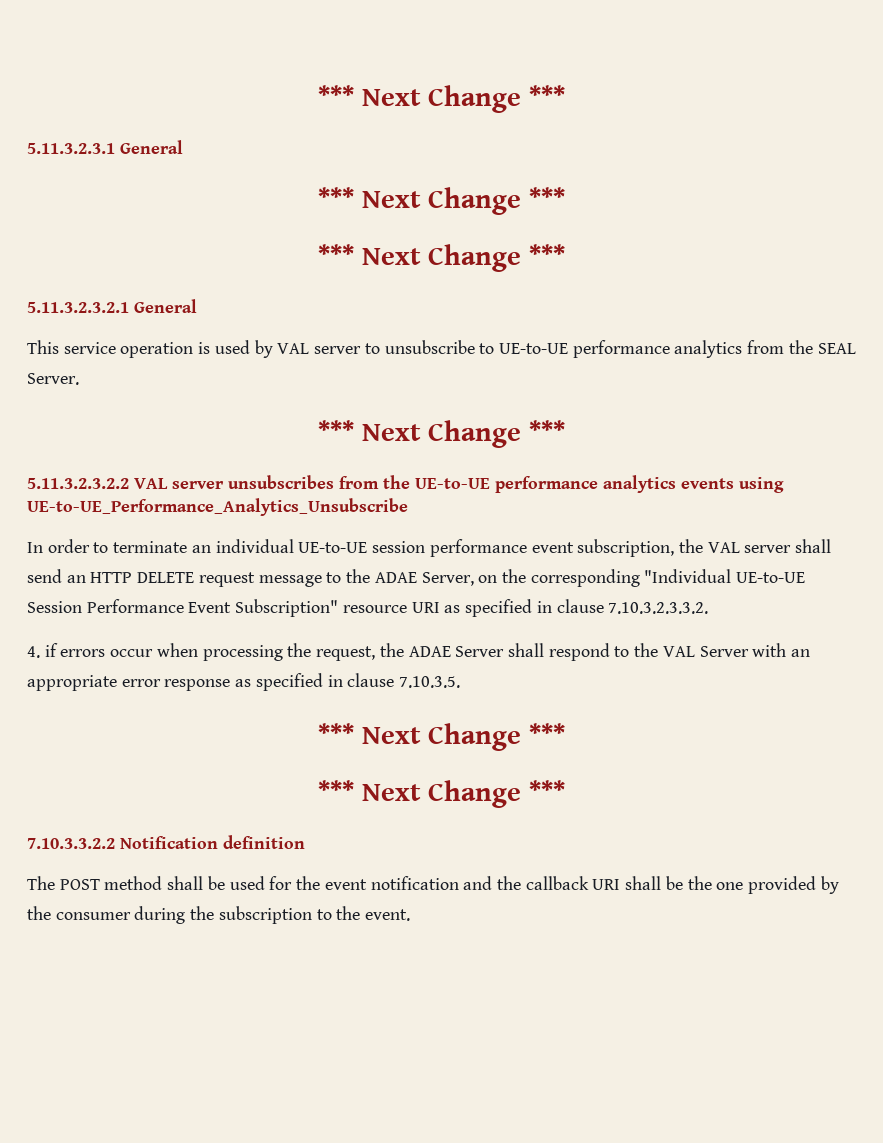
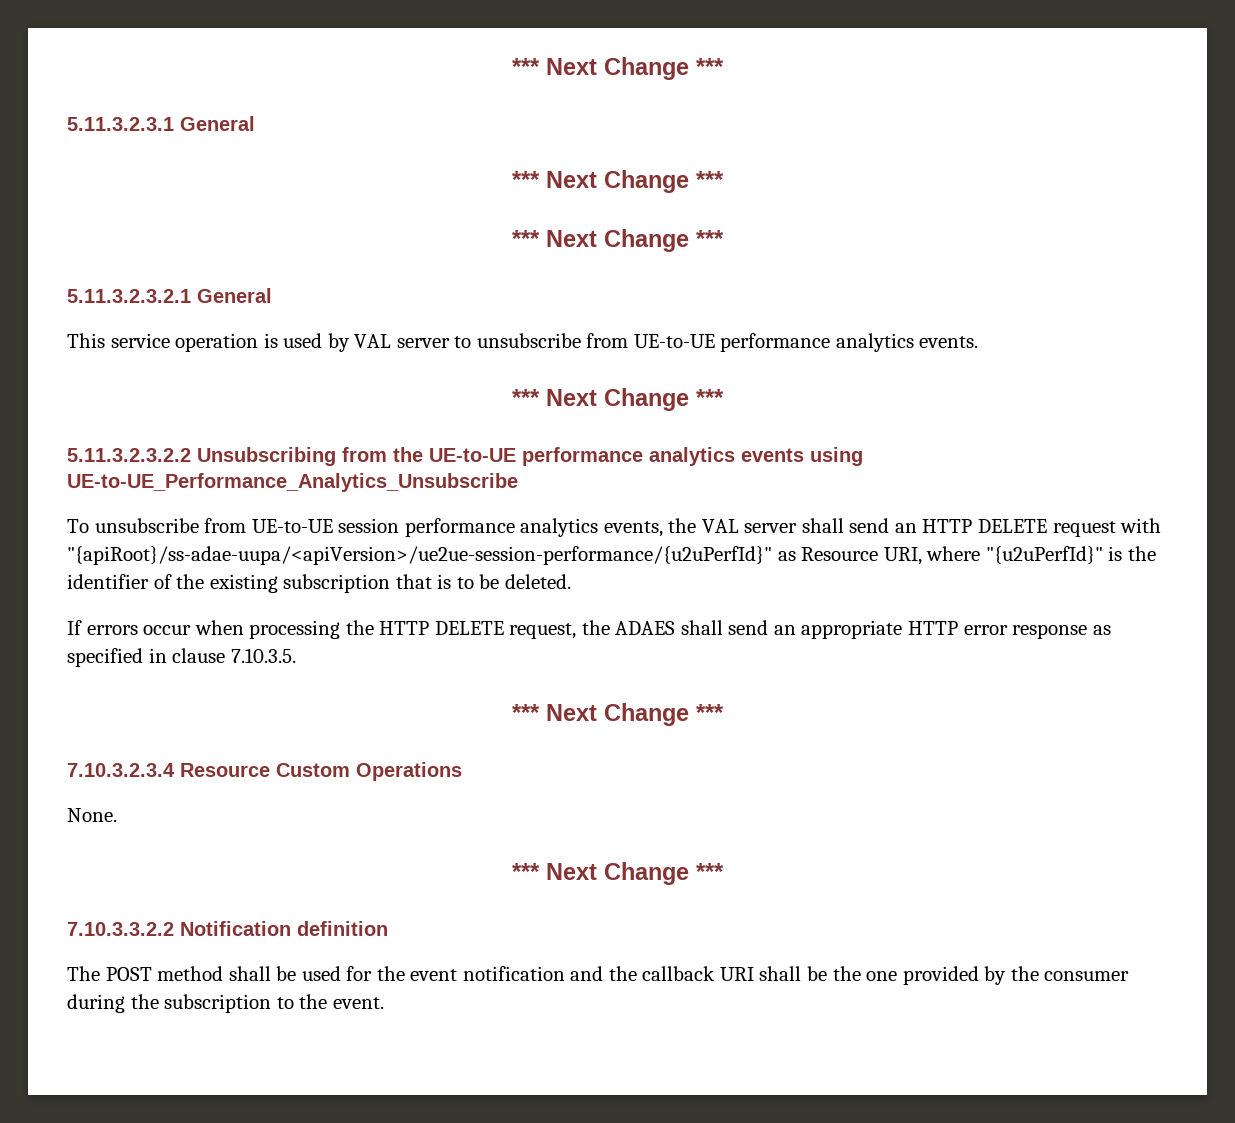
- This service operation is used by VAL server to unsubscribe to UE-to-UE performance analytics from the SEAL Server.
+ This service operation is used by VAL server to unsubscribe from UE-to-UE performance analytics events.
- 5.11.3.2.3.2.2 VAL server unsubscribes from the UE-to-UE performance analytics events using UE-to-UE_Performance_Analytics_Unsubscribe
+ 5.11.3.2.3.2.2 Unsubscribing from the UE-to-UE performance analytics events using UE-to-UE_Performance_Analytics_Unsubscribe
- In order to terminate an individual UE-to-UE session performance event subscription, the VAL server shall send an HTTP DELETE request message to the ADAE Server, on the corresponding "Individual UE-to-UE Session Performance Event Subscription" resource URI as specified in clause 7.10.3.2.3.3.2.
- 4. if errors occur when processing the request, the ADAE Server shall respond to the VAL Server with an appropriate error response as specified in clause 7.10.3.5.
+ To unsubscribe from UE-to-UE session performance analytics events, the VAL server shall send an HTTP DELETE request with "{apiRoot}/ss-adae-uupa/<apiVersion>/ue2ue-session-performance/{u2uPerfId}" as Resource URI, where "{u2uPerfId}" is the identifier of the existing subscription that is to be deleted.
+ If errors occur when processing the HTTP DELETE request, the ADAES shall send an appropriate HTTP error response as specified in clause 7.10.3.5.
+ 7.10.3.2.3.4 Resource Custom Operations
+ None.

